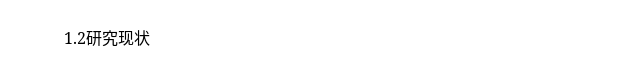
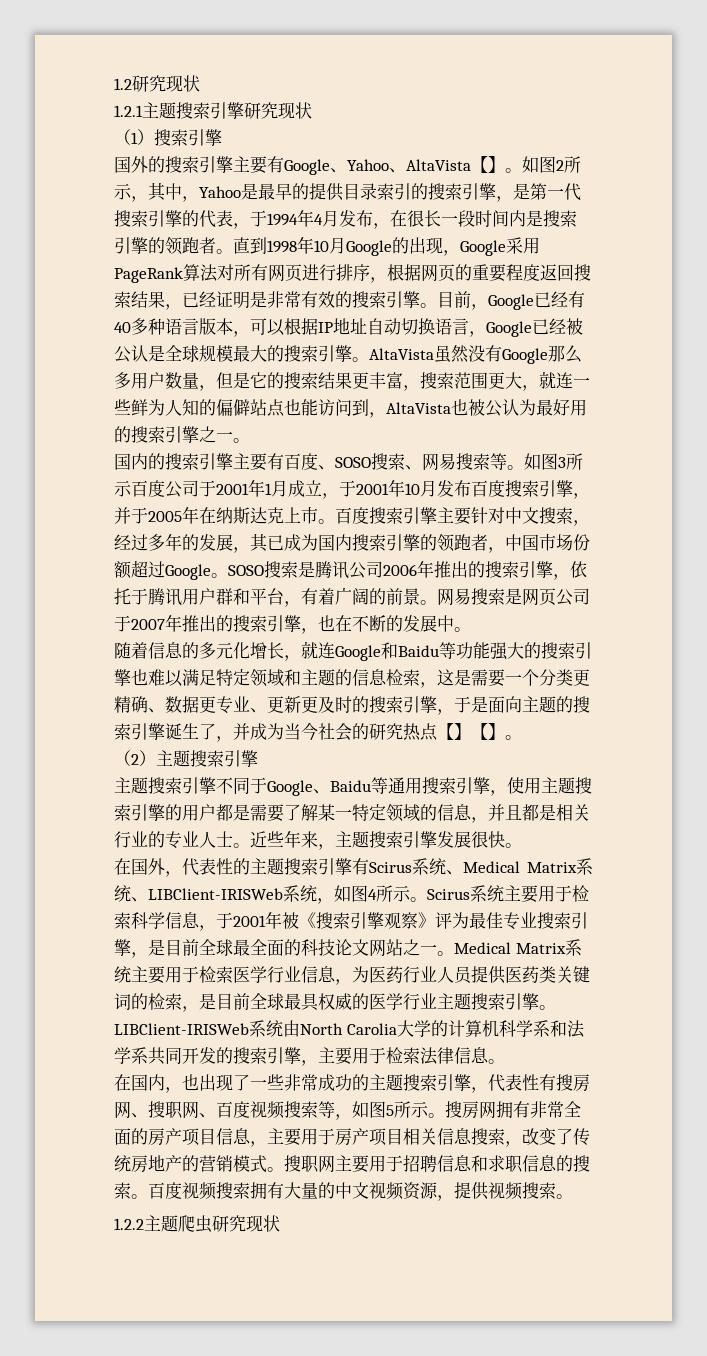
+ 1.2.1主题搜索引擎研究现状
+ （1）搜索引擎
+ 国外的搜索引擎主要有Google、Yahoo、AltaVista【】。如图2所示，其中，Yahoo是最早的提供目录索引的搜索引擎，是第一代搜索引擎的代表，于1994年4月发布，在很长一段时间内是搜索引擎的领跑者。直到1998年10月Google的出现，Google采用PageRank算法对所有网页进行排序，根据网页的重要程度返回搜索结果，已经证明是非常有效的搜索引擎。目前，Google已经有40多种语言版本，可以根据IP地址自动切换语言，Google已经被公认是全球规模最大的搜索引擎。AltaVista虽然没有Google那么多用户数量，但是它的搜索结果更丰富，搜索范围更大，就连一些鲜为人知的偏僻站点也能访问到，AltaVista也被公认为最好用的搜索引擎之一。
+ 国内的搜索引擎主要有百度、SOSO搜索、网易搜索等。如图3所示百度公司于2001年1月成立，于2001年10月发布百度搜索引擎，并于2005年在纳斯达克上市。百度搜索引擎主要针对中文搜索，经过多年的发展，其已成为国内搜索引擎的领跑者，中国市场份额超过Google。SOSO搜索是腾讯公司2006年推出的搜索引擎，依托于腾讯用户群和平台，有着广阔的前景。网易搜索是网页公司于2007年推出的搜索引擎，也在不断的发展中。
+ 随着信息的多元化增长，就连Google和Baidu等功能强大的搜索引擎也难以满足特定领域和主题的信息检索，这是需要一个分类更精确、数据更专业、更新更及时的搜索引擎，于是面向主题的搜索引擎诞生了，并成为当今社会的研究热点【】【】。
+ （2）主题搜索引擎
+ 主题搜索引擎不同于Google、Baidu等通用搜索引擎，使用主题搜索引擎的用户都是需要了解某一特定领域的信息，并且都是相关行业的专业人士。近些年来，主题搜索引擎发展很快。
+ 在国外，代表性的主题搜索引擎有Scirus系统、Medical Matrix系统、LIBClient-IRISWeb系统，如图4所示。Scirus系统主要用于检索科学信息，于2001年被《搜索引擎观察》评为最佳专业搜索引擎，是目前全球最全面的科技论文网站之一。Medical Matrix系统主要用于检索医学行业信息，为医药行业人员提供医药类关键词的检索，是目前全球最具权威的医学行业主题搜索引擎。LIBClient-IRISWeb系统由North Carolia大学的计算机科学系和法学系共同开发的搜索引擎，主要用于检索法律信息。
+ 在国内，也出现了一些非常成功的主题搜索引擎，代表性有搜房网、搜职网、百度视频搜索等，如图5所示。搜房网拥有非常全面的房产项目信息，主要用于房产项目相关信息搜索，改变了传统房地产的营销模式。搜职网主要用于招聘信息和求职信息的搜索。百度视频搜索拥有大量的中文视频资源，提供视频搜索。
+ 1.2.2主题爬虫研究现状

